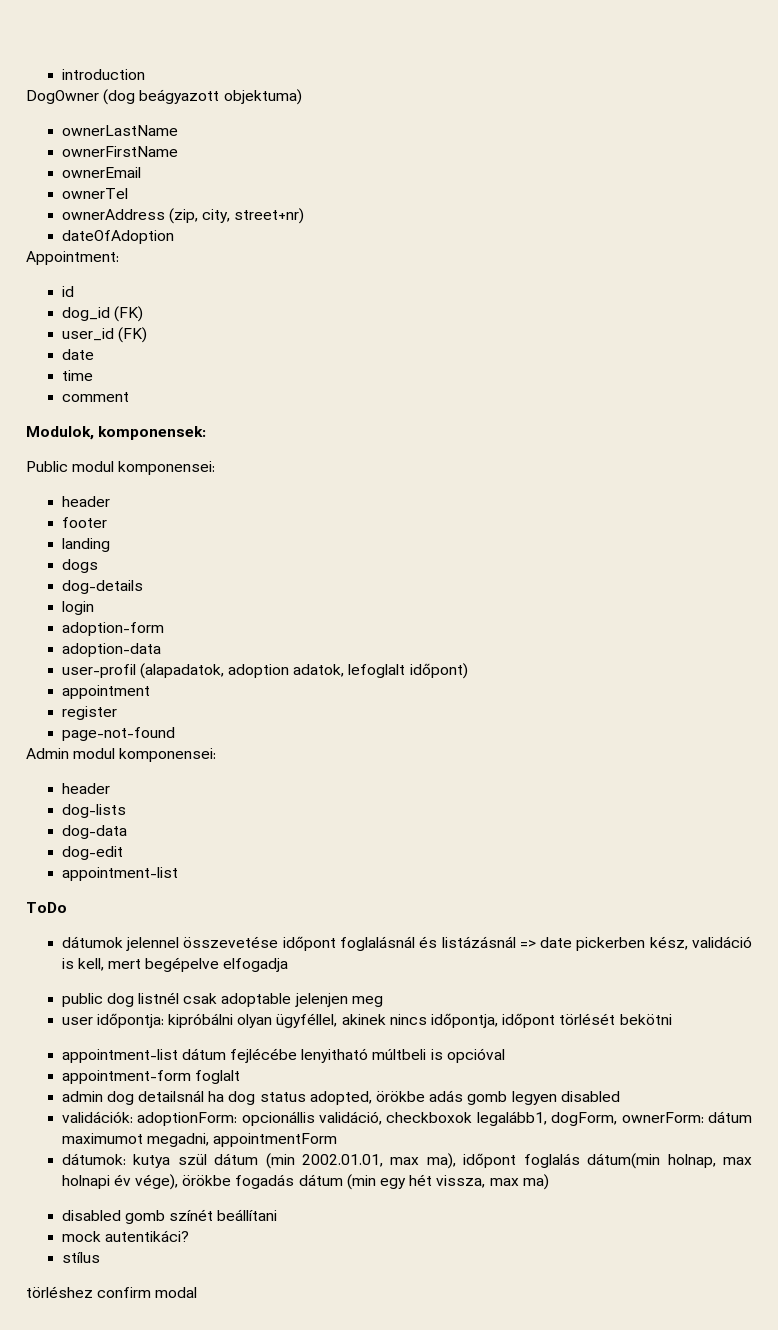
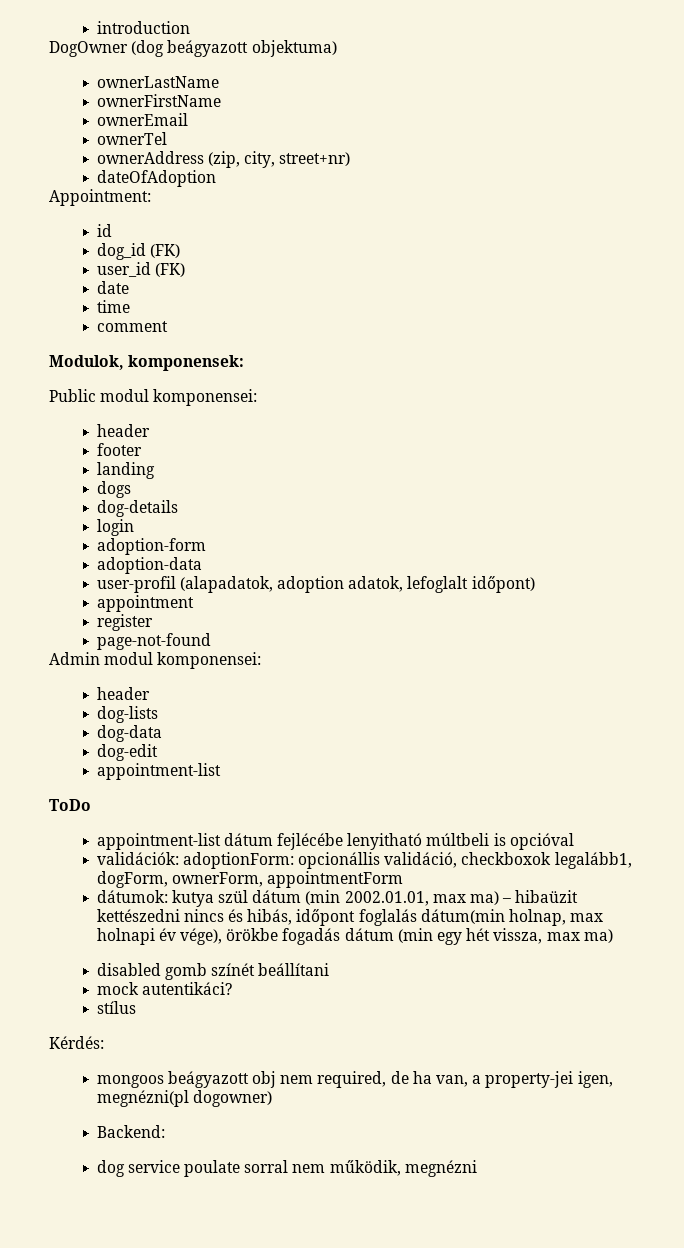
- dátumok jelennel összevetése időpont foglalásnál és listázásnál => date pickerben kész, validáció is kell, mert begépelve elfogadja
- public dog listnél csak adoptable jelenjen meg
- user időpontja: kipróbálni olyan ügyféllel, akinek nincs időpontja, időpont törlését bekötni
- appointment-form foglalt
- admin dog detailsnál ha dog status adopted, örökbe adás gomb legyen disabled
- validációk: adoptionForm: opcionállis validáció, checkboxok legalább1, dogForm, ownerForm: dátum maximumot megadni, appointmentForm
+ validációk: adoptionForm: opcionállis validáció, checkboxok legalább1, dogForm, ownerForm, appointmentForm
- dátumok: kutya szül dátum (min 2002.01.01, max ma), időpont foglalás dátum(min holnap, max holnapi év vége), örökbe fogadás dátum (min egy hét vissza, max ma)
+ dátumok: kutya szül dátum (min 2002.01.01, max ma) – hibaüzit kettészedni nincs és hibás, időpont foglalás dátum(min holnap, max holnapi év vége), örökbe fogadás dátum (min egy hét vissza, max ma)
- törléshez confirm modal
+ Kérdés:
+ mongoos beágyazott obj nem required, de ha van, a property-jei igen, megnézni(pl dogowner)
+ Backend:
+ dog service poulate sorral nem működik, megnézni

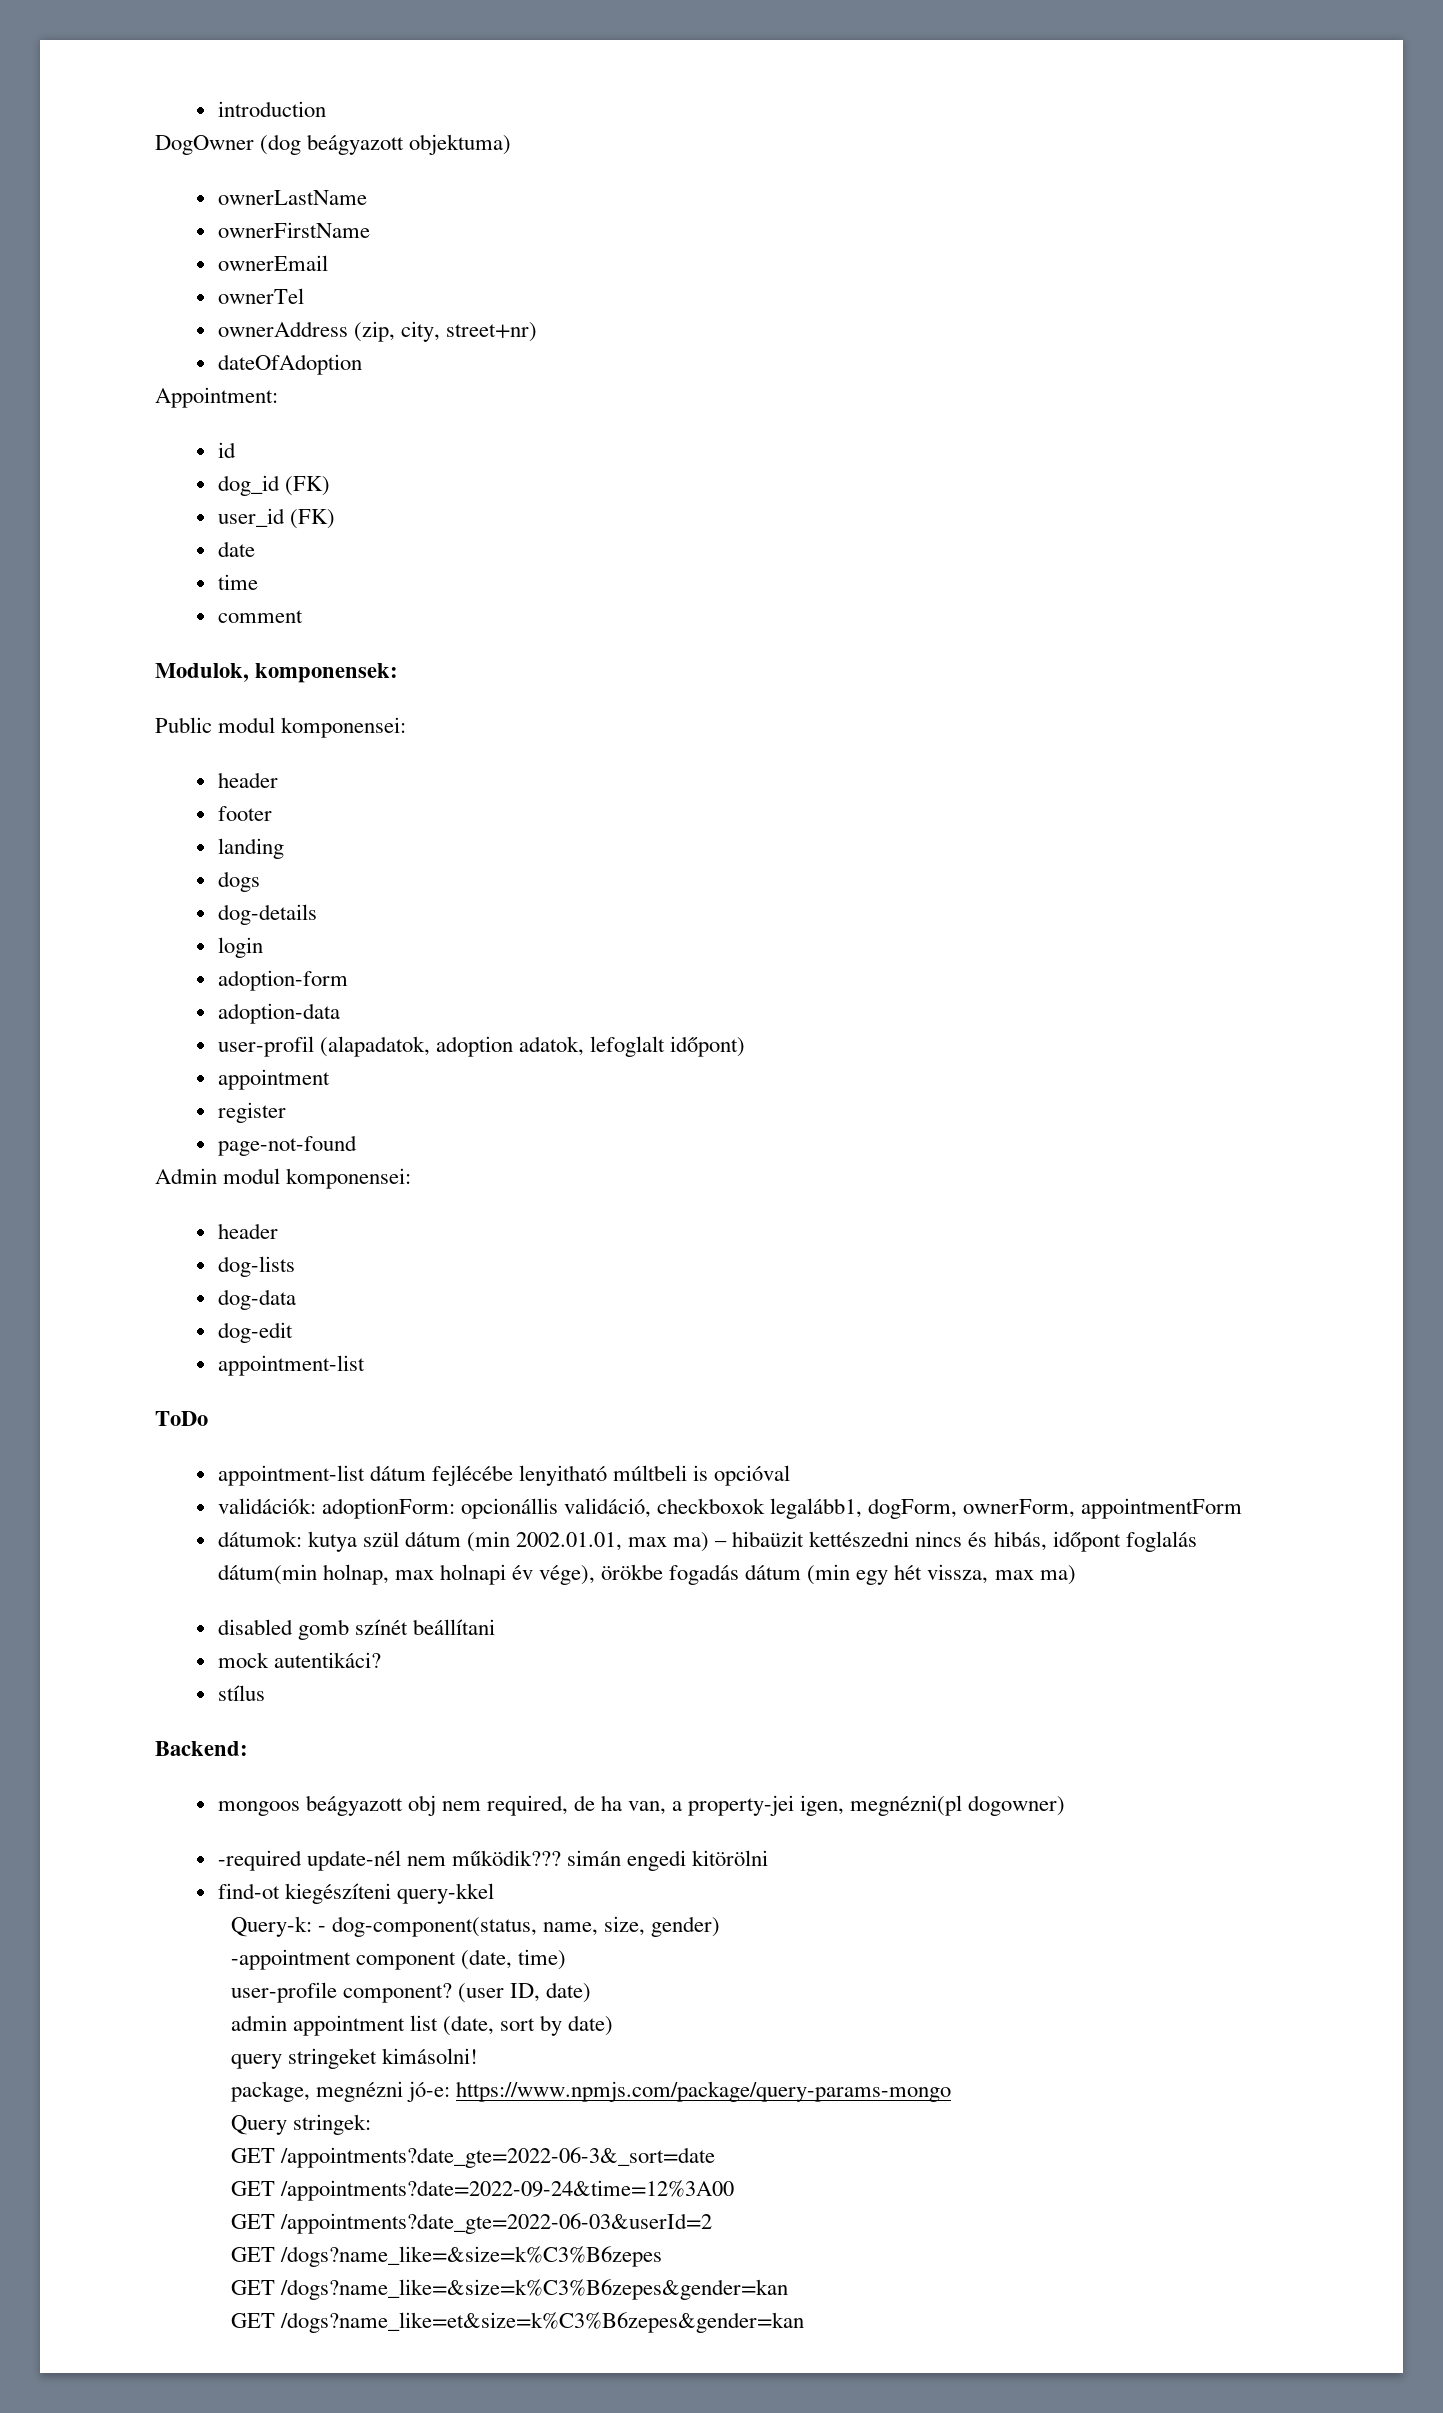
- Kérdés:
+ Backend:
- Backend:
- dog service poulate sorral nem működik, megnézni
+ -required update-nél nem működik??? simán engedi kitörölni
+ find-ot kiegészíteni query-kkel
+ Query-k: - dog-component(status, name, size, gender)
+ -appointment component (date, time)
+ user-profile component? (user ID, date)
+ admin appointment list (date, sort by date)
+ query stringeket kimásolni!
+ package, megnézni jó-e: https://www.npmjs.com/package/query-params-mongo
+ Query stringek:
+ GET /appointments?date_gte=2022-06-3&_sort=date
+ GET /appointments?date=2022-09-24&time=12%3A00
+ GET /appointments?date_gte=2022-06-03&userId=2
+ GET /dogs?name_like=&size=k%C3%B6zepes
+ GET /dogs?name_like=&size=k%C3%B6zepes&gender=kan
+ GET /dogs?name_like=et&size=k%C3%B6zepes&gender=kan

